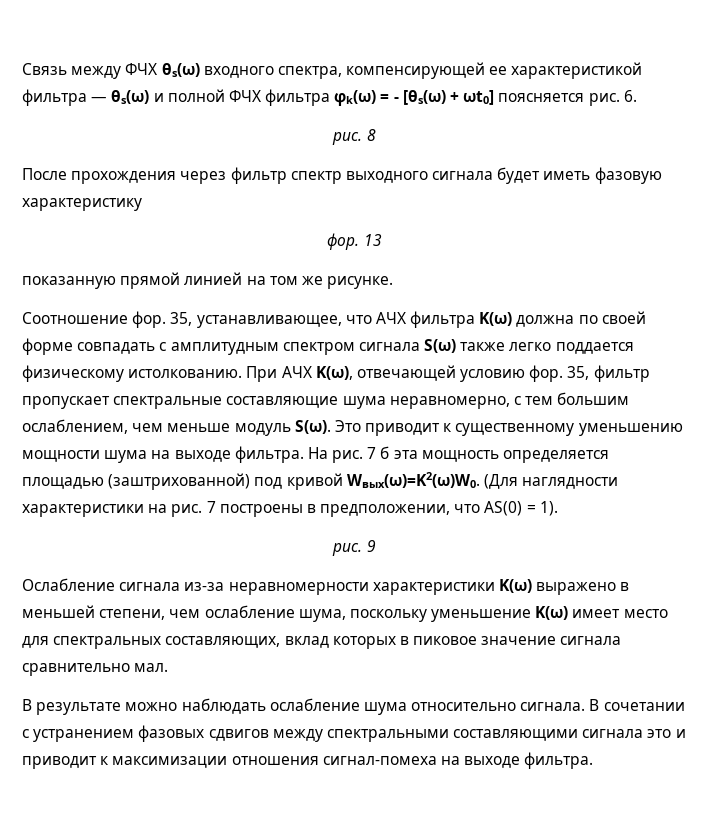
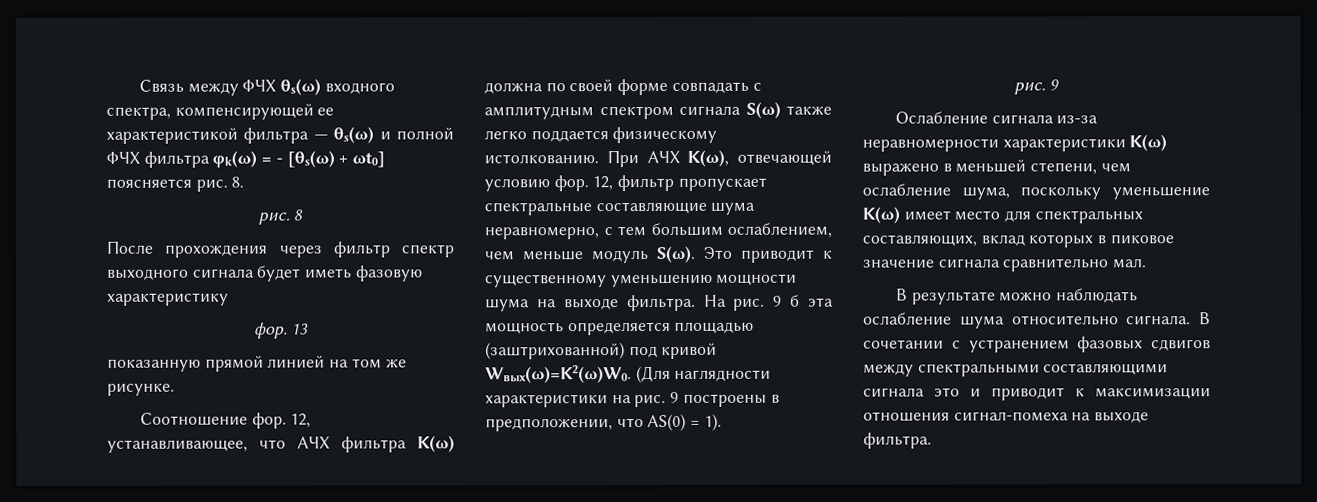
- 6.
+ 8.
- 35, устанавливающее, что АЧХ фильтра K(ω) должна по своей форме совпадать с амплитудным спектром сигнала S(ω) также легко поддается физическому истолкованию.
+ 12, устанавливающее, что АЧХ фильтра K(ω) должна по своей форме совпадать с амплитудным спектром сигнала S(ω) также легко поддается физическому истолкованию.
- 35, фильтр пропускает спектральные составляющие шума неравномерно, с тем большим ослаблением, чем меньше модуль S(ω).
+ 12, фильтр пропускает спектральные составляющие шума неравномерно, с тем большим ослаблением, чем меньше модуль S(ω).
- 7 б эта мощность определяется площадью (заштрихованной) под кривой Wвых(ω)=K2(ω)W0.
+ 9 б эта мощность определяется площадью (заштрихованной) под кривой Wвых(ω)=K2(ω)W0.
- 7 построены в предположении, что AS(0) = 1).
+ 9 построены в предположении, что AS(0) = 1).

